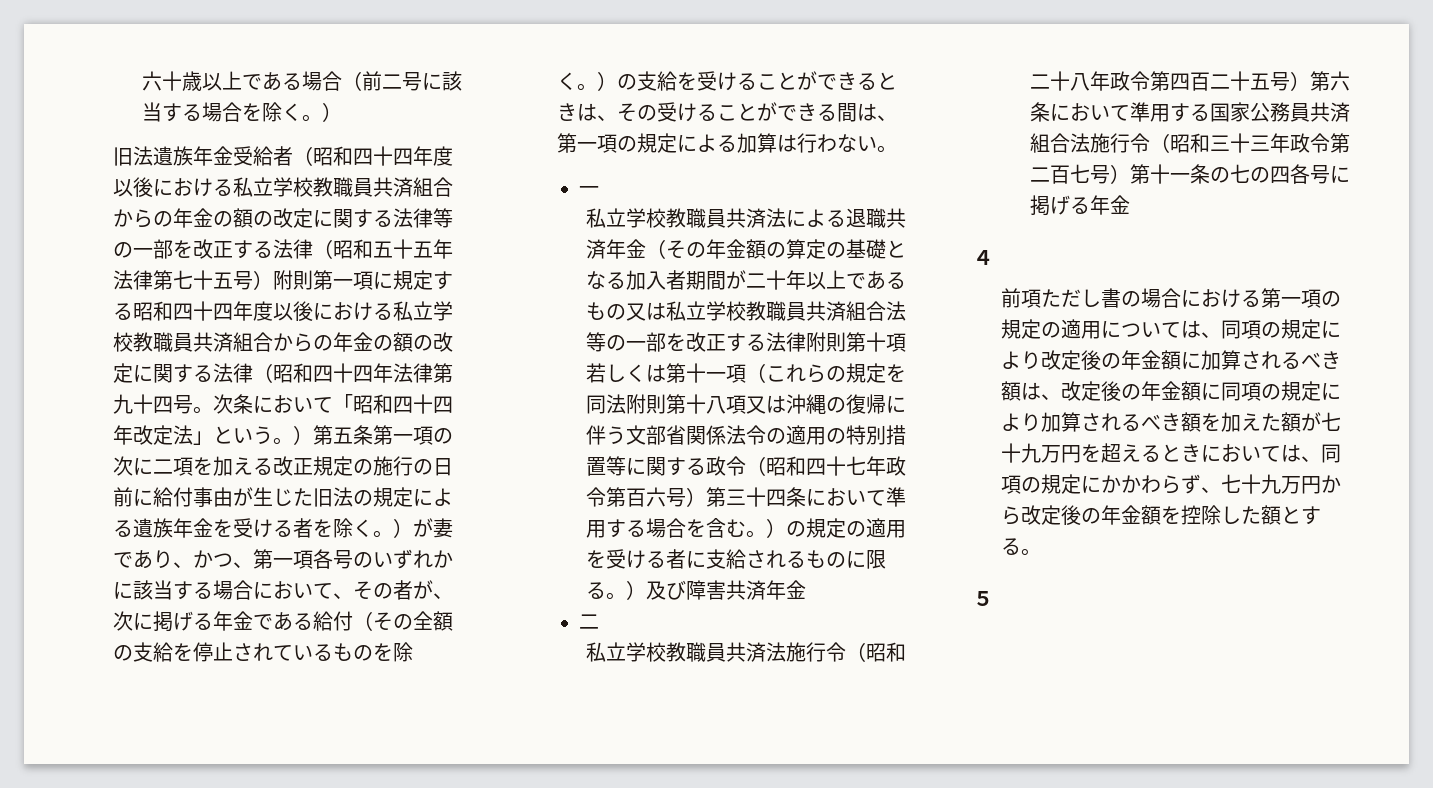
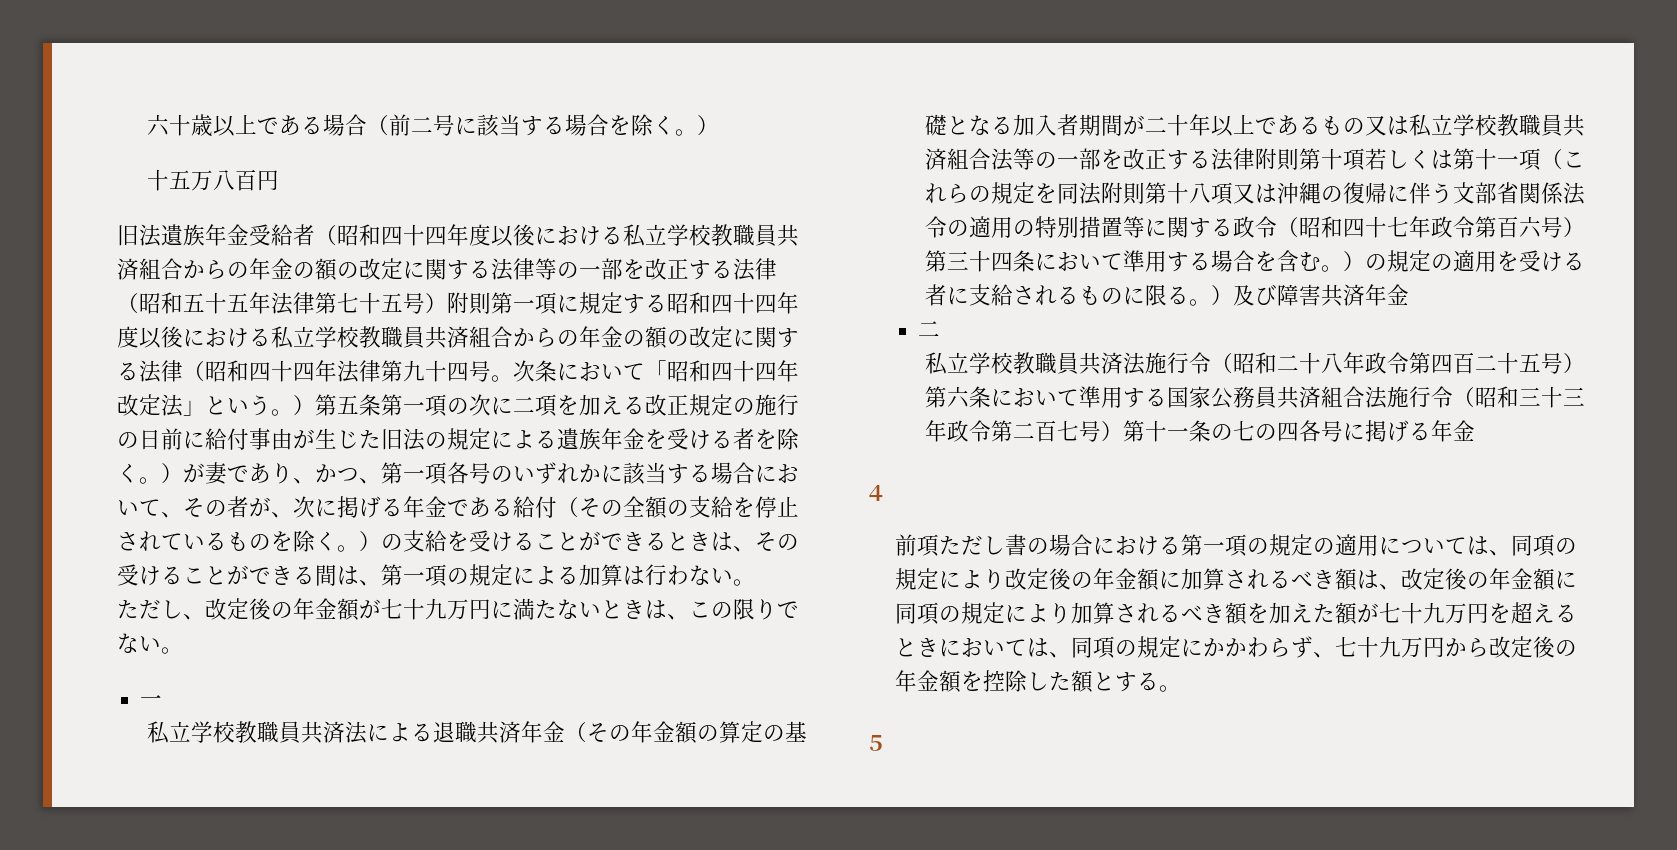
+ 十五万八百円
+ ただし、改定後の年金額が七十九万円に満たないときは、この限りでない。

